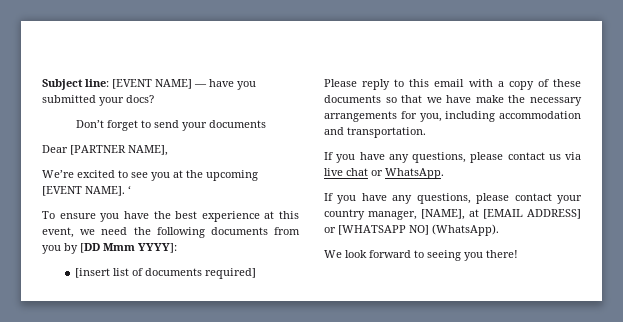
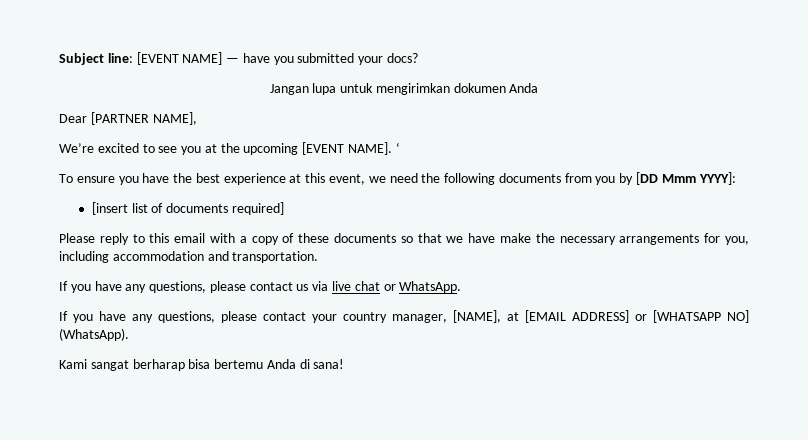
- Don’t forget to send your documents
+ Jangan lupa untuk mengirimkan dokumen Anda
- We look forward to seeing you there!
+ Kami sangat berharap bisa bertemu Anda di sana!

